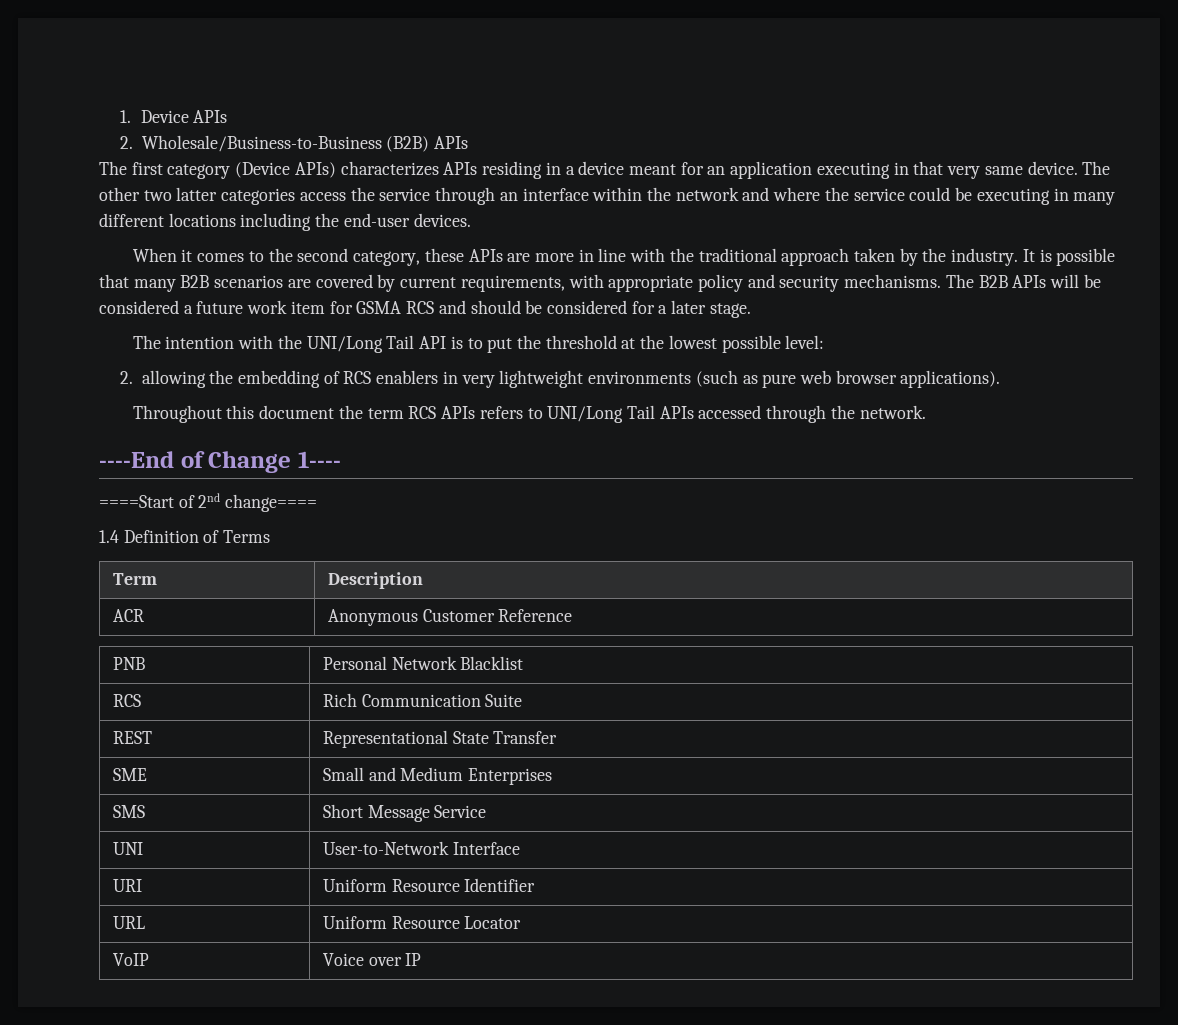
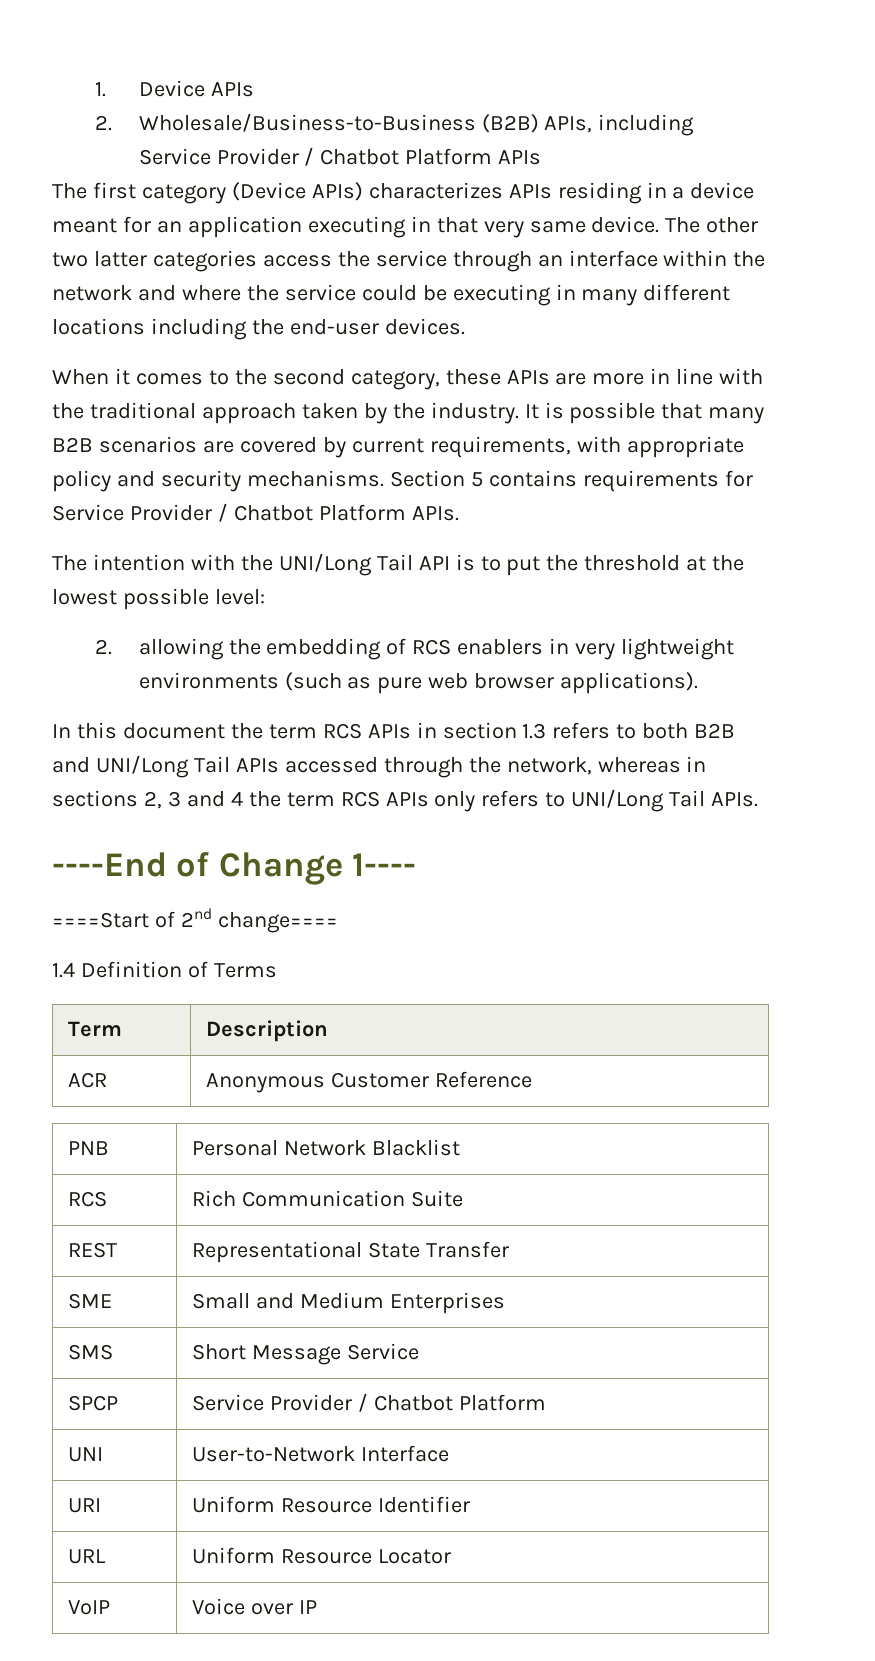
- 2. Wholesale/Business-to-Business (B2B) APIs
+ 2. Wholesale/Business-to-Business (B2B) APIs, including Service Provider / Chatbot Platform APIs
- The B2B APIs will be considered a future work item for GSMA RCS and should be considered for a later stage.
+ Section 5 contains requirements for Service Provider / Chatbot Platform APIs.
- Throughout this document the term RCS APIs refers to UNI/Long Tail APIs accessed through the network.
+ In this document the term RCS APIs in section 1.3 refers to both B2B and UNI/Long Tail APIs accessed through the network, whereas in sections 2, 3 and 4 the term RCS APIs only refers to UNI/Long Tail APIs.
+ SPCP | Service Provider / Chatbot Platform

